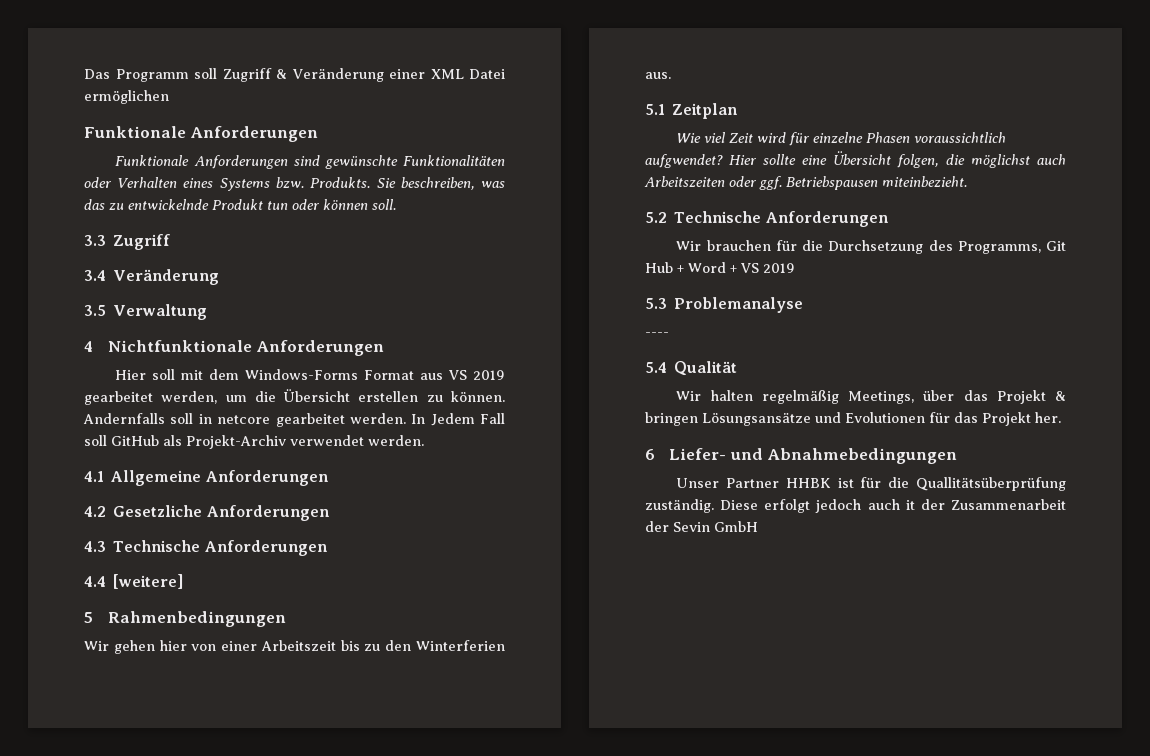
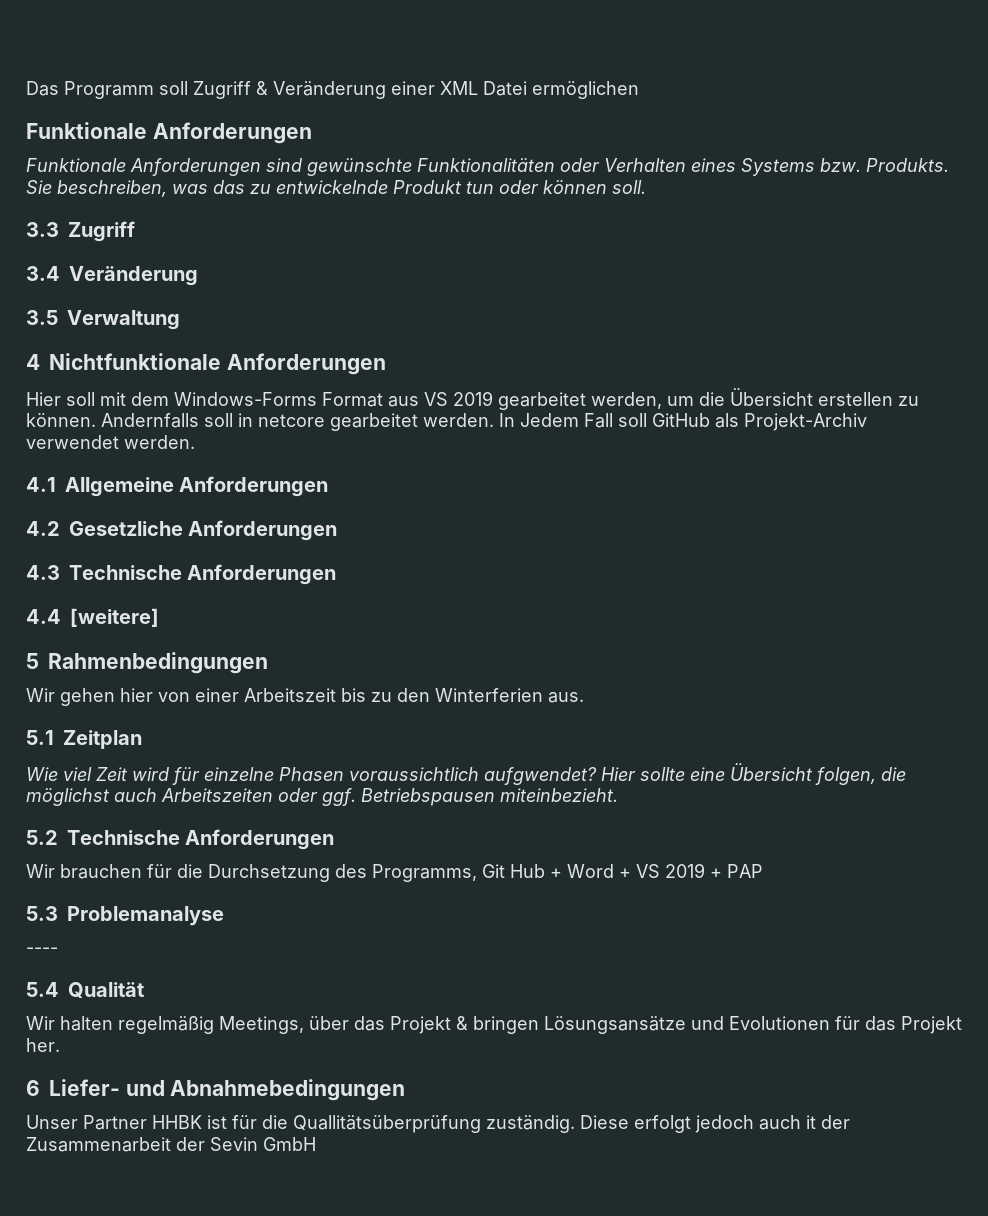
- Wir brauchen für die Durchsetzung des Programms, Git Hub + Word + VS 2019
+ Wir brauchen für die Durchsetzung des Programms, Git Hub + Word + VS 2019 + PAP

